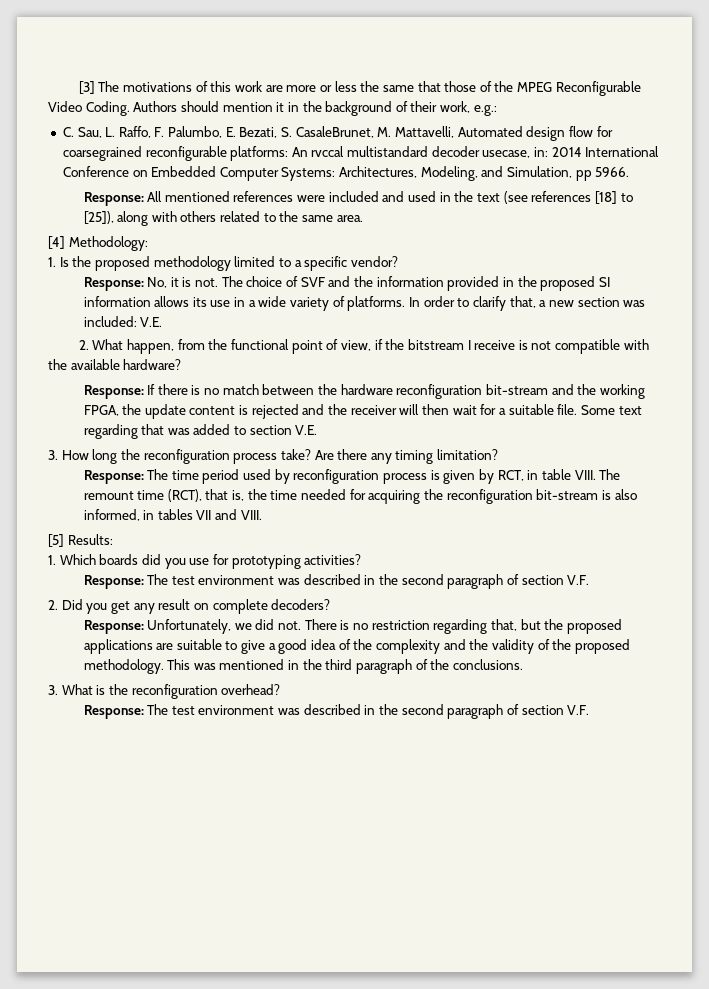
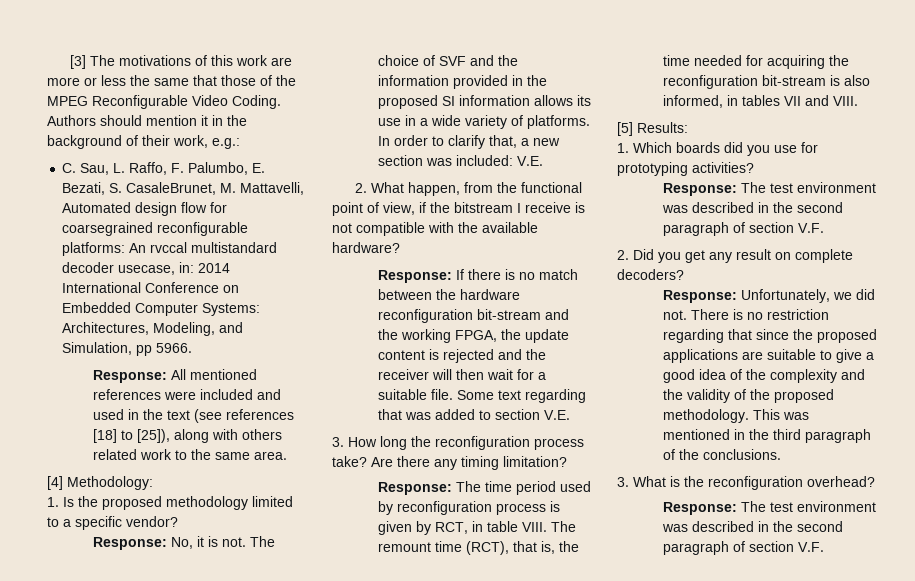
- Response: All mentioned references were included and used in the text (see references [18] to [25]), along with others related to the same area.
+ Response: All mentioned references were included and used in the text (see references [18] to [25]), along with others related work to the same area.
- There is no restriction regarding that, but the proposed applications are suitable to give a good idea of the complexity and the validity of the proposed methodology.
+ There is no restriction regarding that since the proposed applications are suitable to give a good idea of the complexity and the validity of the proposed methodology.

